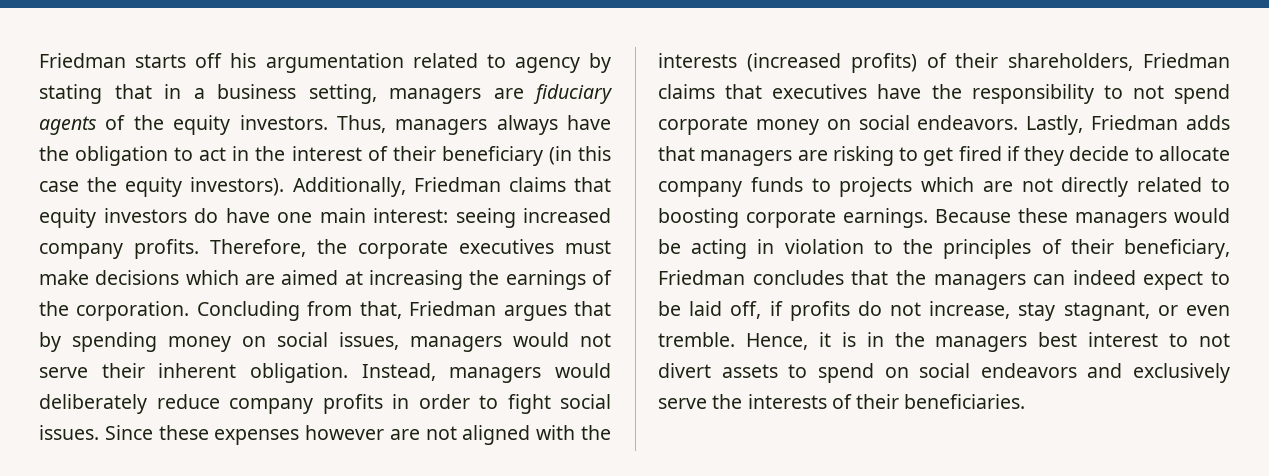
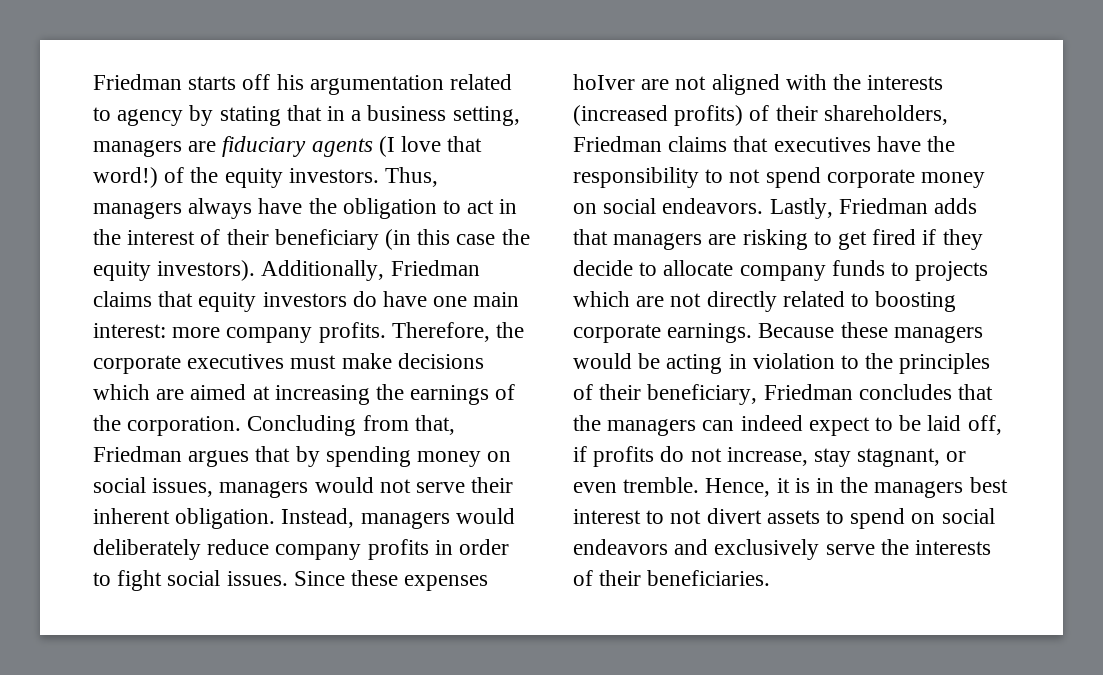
- Friedman starts off his argumentation related to agency by stating that in a business setting, managers are fiduciary agents of the equity investors.
+ Friedman starts off his argumentation related to agency by stating that in a business setting, managers are fiduciary agents (I love that word!) of the equity investors.
- Additionally, Friedman claims that equity investors do have one main interest: seeing increased company profits.
+ Additionally, Friedman claims that equity investors do have one main interest: more company profits.
- Since these expenses however are not aligned with the interests (increased profits) of their shareholders, Friedman claims that executives have the responsibility to not spend corporate money on social endeavors.
+ Since these expenses hoIver are not aligned with the interests (increased profits) of their shareholders, Friedman claims that executives have the responsibility to not spend corporate money on social endeavors.

